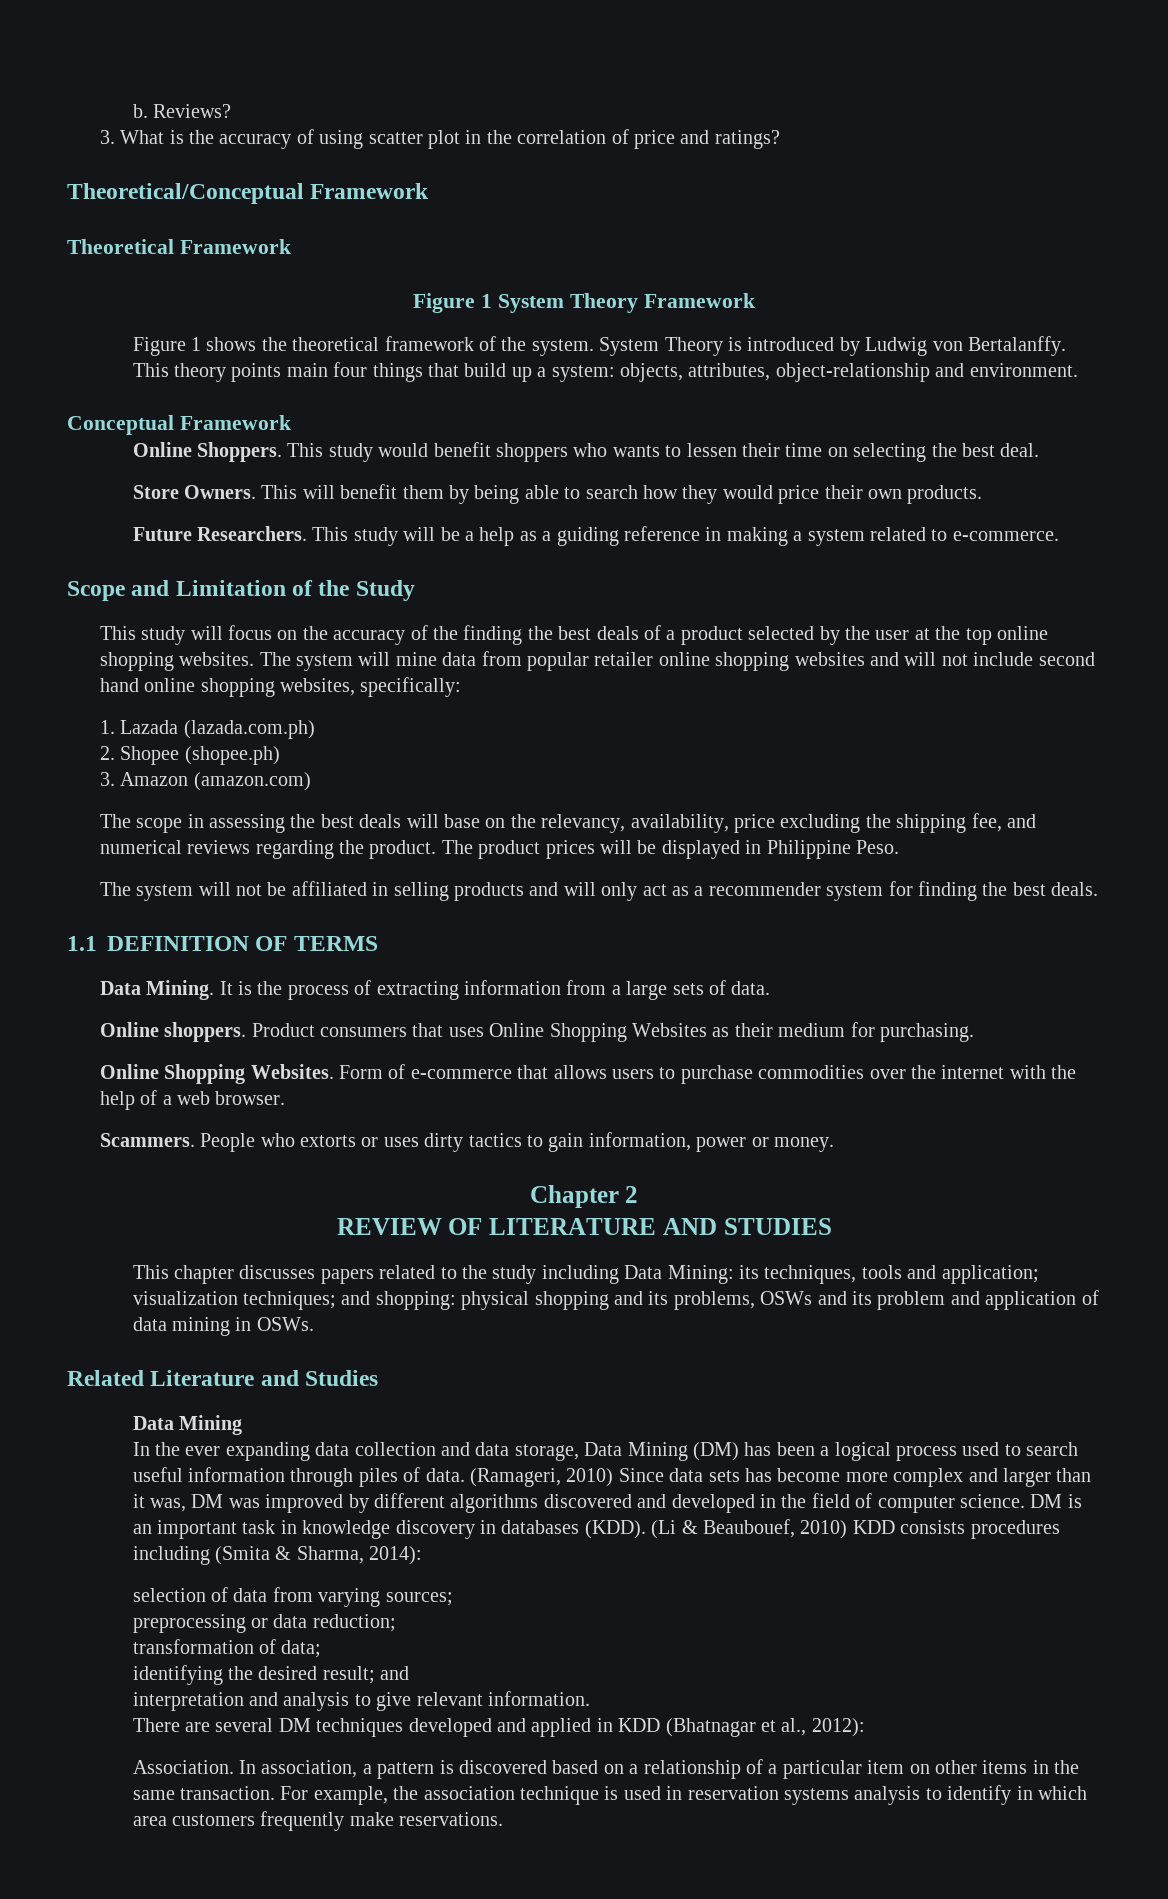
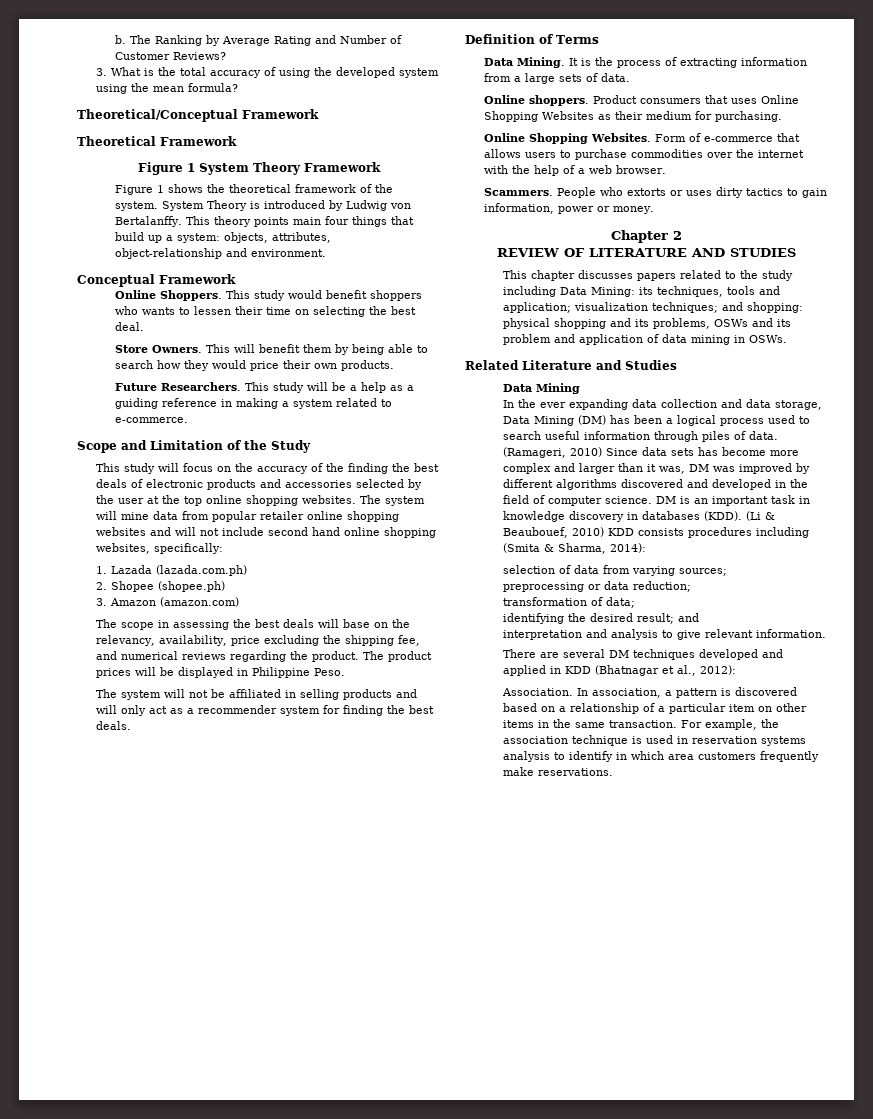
- Reviews?
+ The Ranking by Average Rating and Number of Customer Reviews?
- 3. What is the accuracy of using scatter plot in the correlation of price and ratings?
+ 3. What is the total accuracy of using the developed system using the mean formula?
- This study will focus on the accuracy of the finding the best deals of a product selected by the user at the top online shopping websites.
+ This study will focus on the accuracy of the finding the best deals of electronic products and accessories selected by the user at the top online shopping websites.
- 1.1 DEFINITION OF TERMS
+ Definition of Terms

